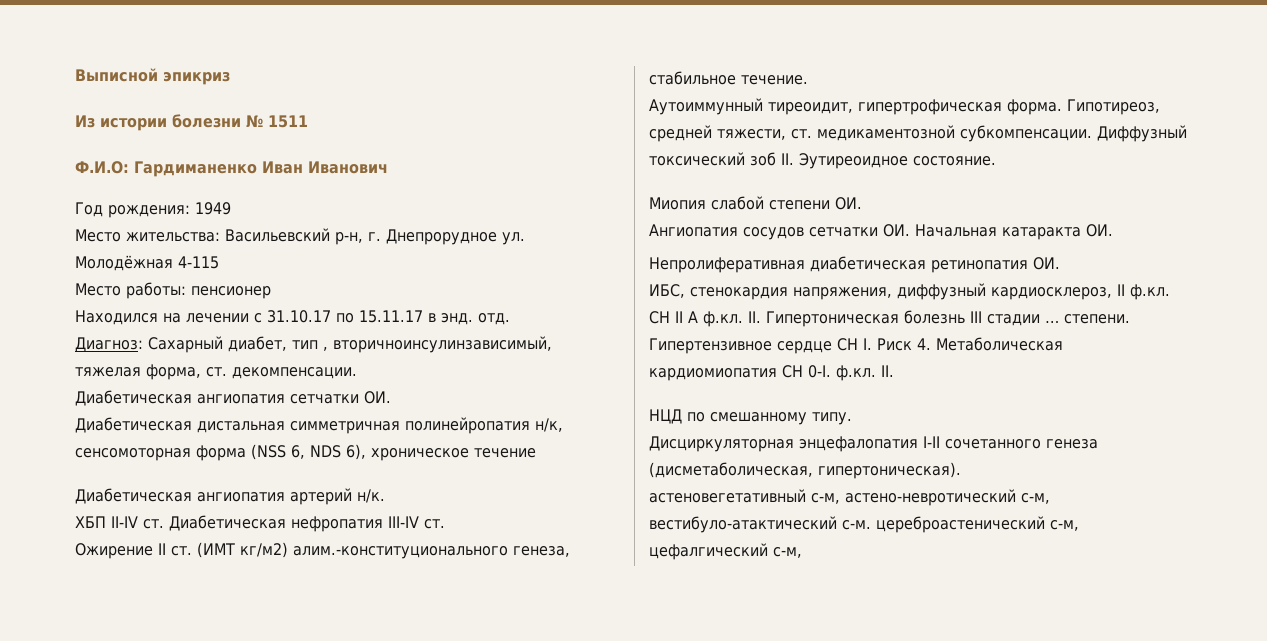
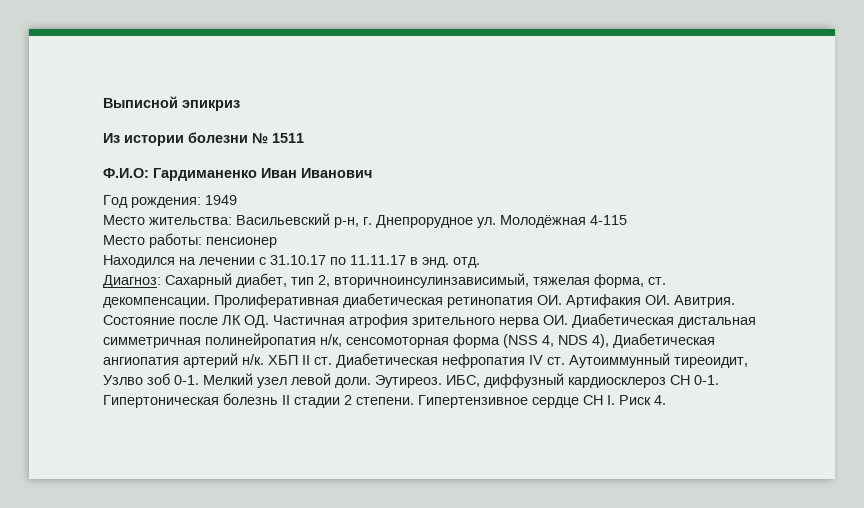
- Находился на лечении с 31.10.17 по 15.11.17 в энд. отд.
+ Находился на лечении с 31.10.17 по 11.11.17 в энд. отд.
- Диагноз: Сахарный диабет, тип , вторичноинсулинзависимый, тяжелая форма, ст. декомпенсации.
- Диабетическая ангиопатия сетчатки ОИ.
- Диабетическая дистальная симметричная полинейропатия н/к, сенсомоторная форма (NSS 6, NDS 6), хроническое течение
- Диабетическая ангиопатия артерий н/к.
- ХБП II-IV ст. Диабетическая нефропатия III-IV ст.
- Ожирение II ст. (ИМТ кг/м2) алим.-конституционального генеза, стабильное течение.
- Аутоиммунный тиреоидит, гипертрофическая форма. Гипотиреоз, средней тяжести, ст. медикаментозной субкомпенсации. Диффузный токсический зоб II. Эутиреоидное состояние.
- Миопия слабой степени ОИ.
- Ангиопатия сосудов сетчатки ОИ. Начальная катаракта ОИ.
- Непролиферативная диабетическая ретинопатия ОИ.
- ИБС, стенокардия напряжения, диффузный кардиосклероз, II ф.кл. СН II А ф.кл. II. Гипертоническая болезнь III стадии … степени.
+ Диагноз: Сахарный диабет, тип 2, вторичноинсулинзависимый, тяжелая форма, ст. декомпенсации. Пролиферативная диабетическая ретинопатия ОИ. Артифакия ОИ. Авитрия. Состояние после ЛК ОД. Частичная атрофия зрительного нерва ОИ. Диабетическая дистальная симметричная полинейропатия н/к, сенсомоторная форма (NSS 4, NDS 4), Диабетическая ангиопатия артерий н/к. ХБП II ст. Диабетическая нефропатия IV ст. Аутоиммунный тиреоидит, Узлво зоб 0-1. Мелкий узел левой доли. Эутиреоз. ИБС, диффузный кардиосклероз СН 0-1. Гипертоническая болезнь II стадии 2 степени.
- Гипертензивное сердце СН I. Риск 4. Метаболическая кардиомиопатия СН 0-I. ф.кл. II.
- НЦД по смешанному типу.
- Дисциркуляторная энцефалопатия I-II сочетанного генеза (дисметаболическая, гипертоническая).
- астеновегетативный с-м, астено-невротический с-м, вестибуло-атактический с-м. цереброастенический с-м, цефалгический с-м,
+ Гипертензивное сердце СН I. Риск 4.

